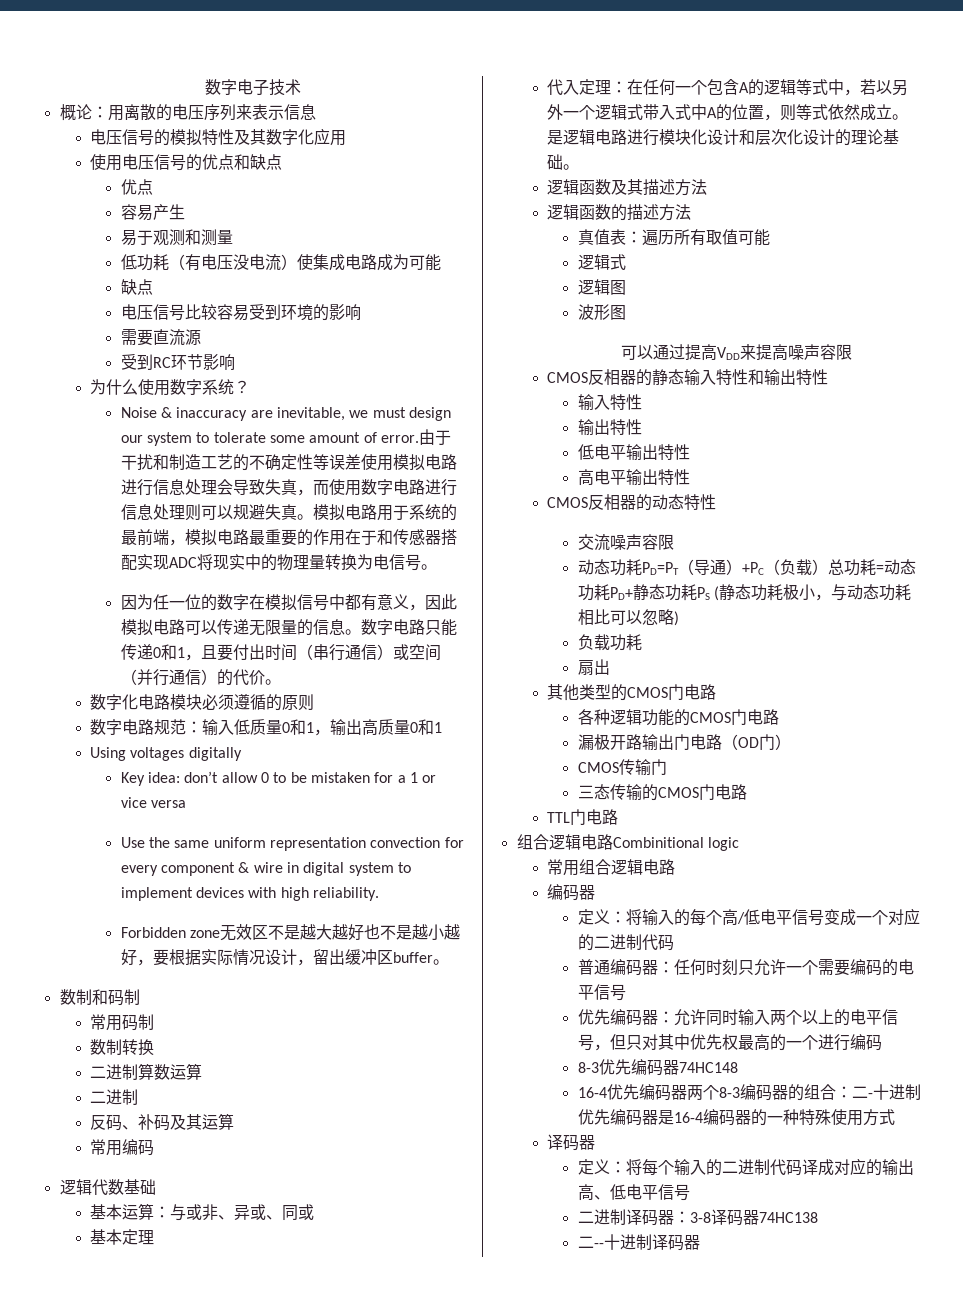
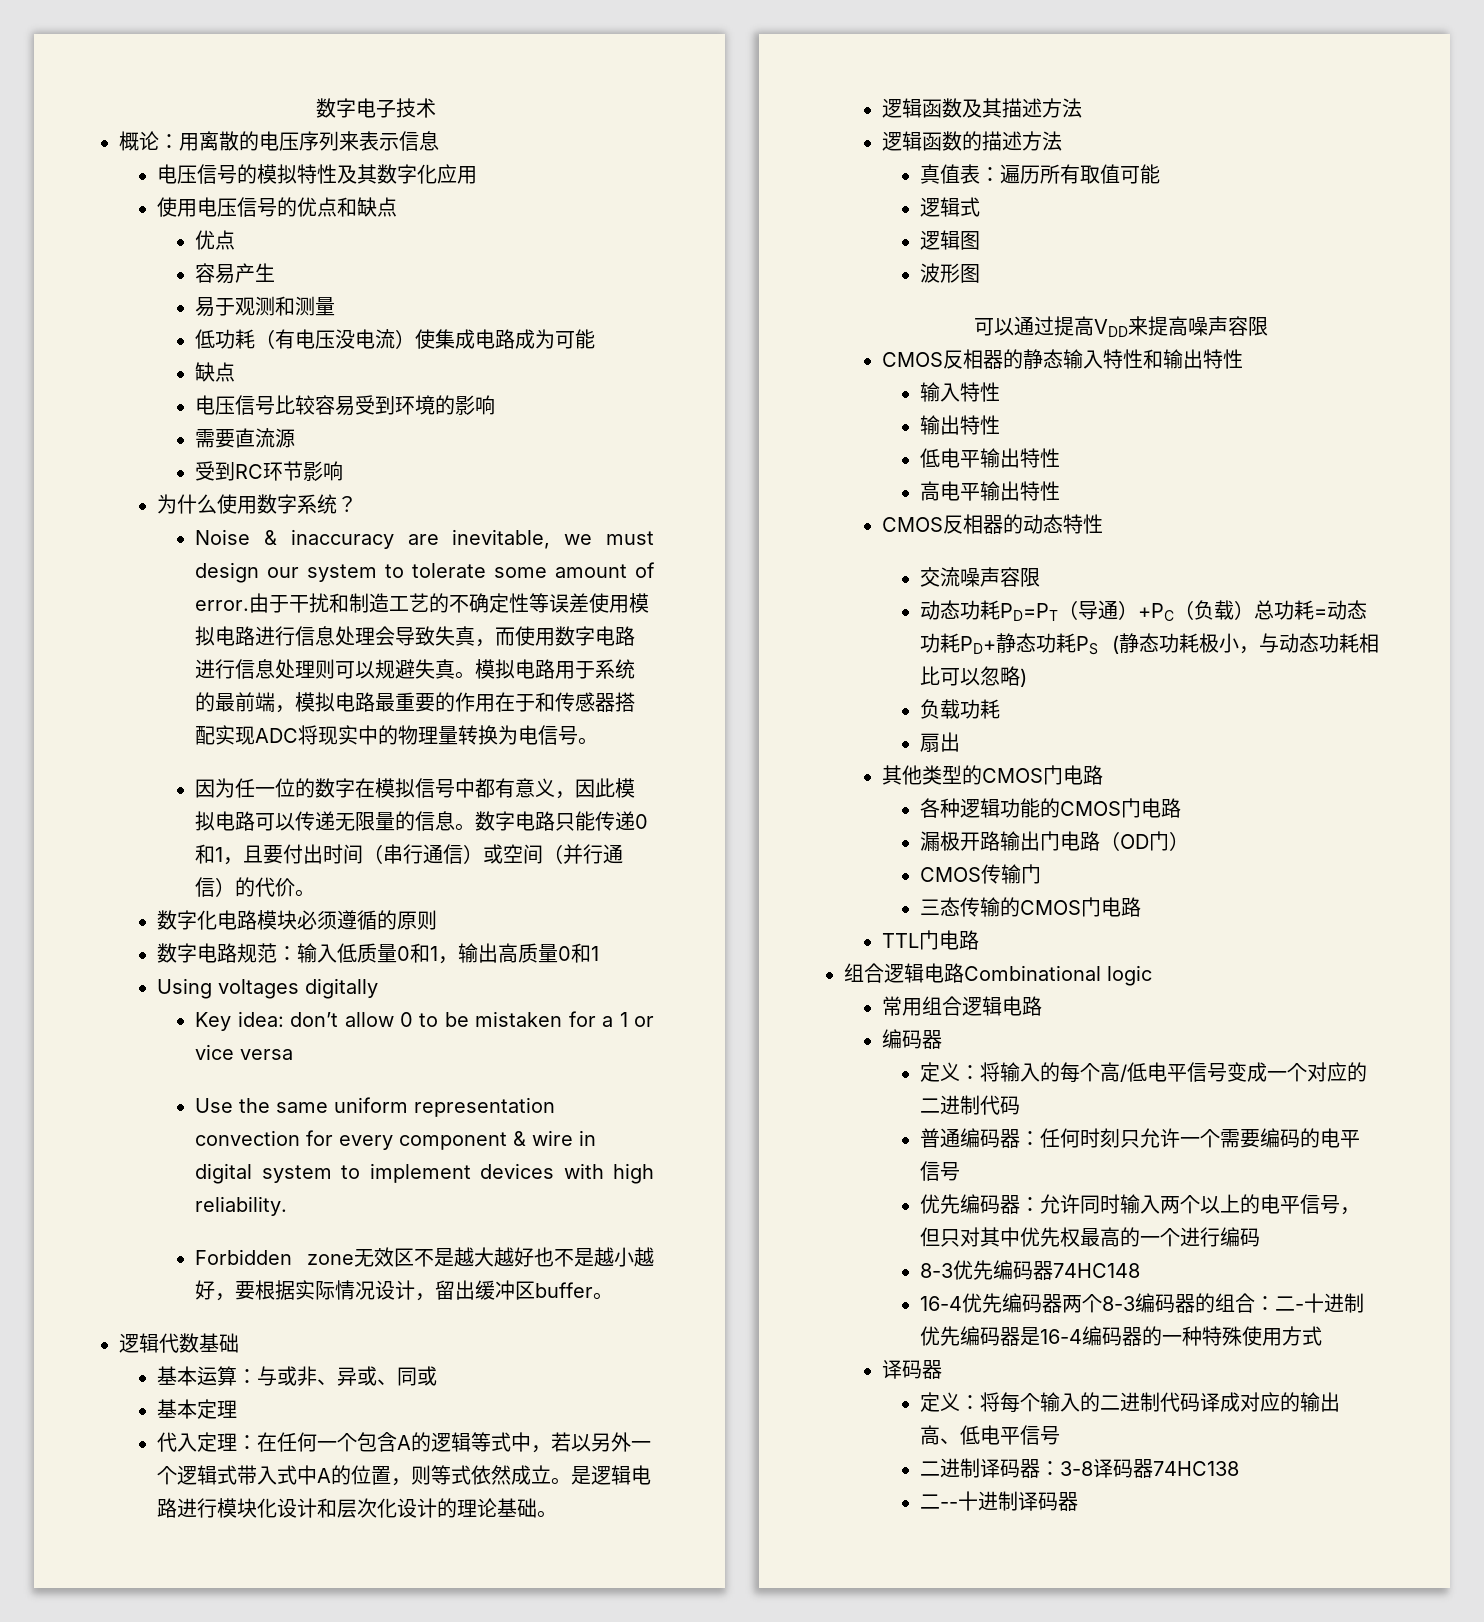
- 数制和码制
- 常用码制
- 数制转换
- 二进制算数运算
- 二进制
- 反码、补码及其运算
- 常用编码
- 组合逻辑电路Combinitional logic
+ 组合逻辑电路Combinational logic

